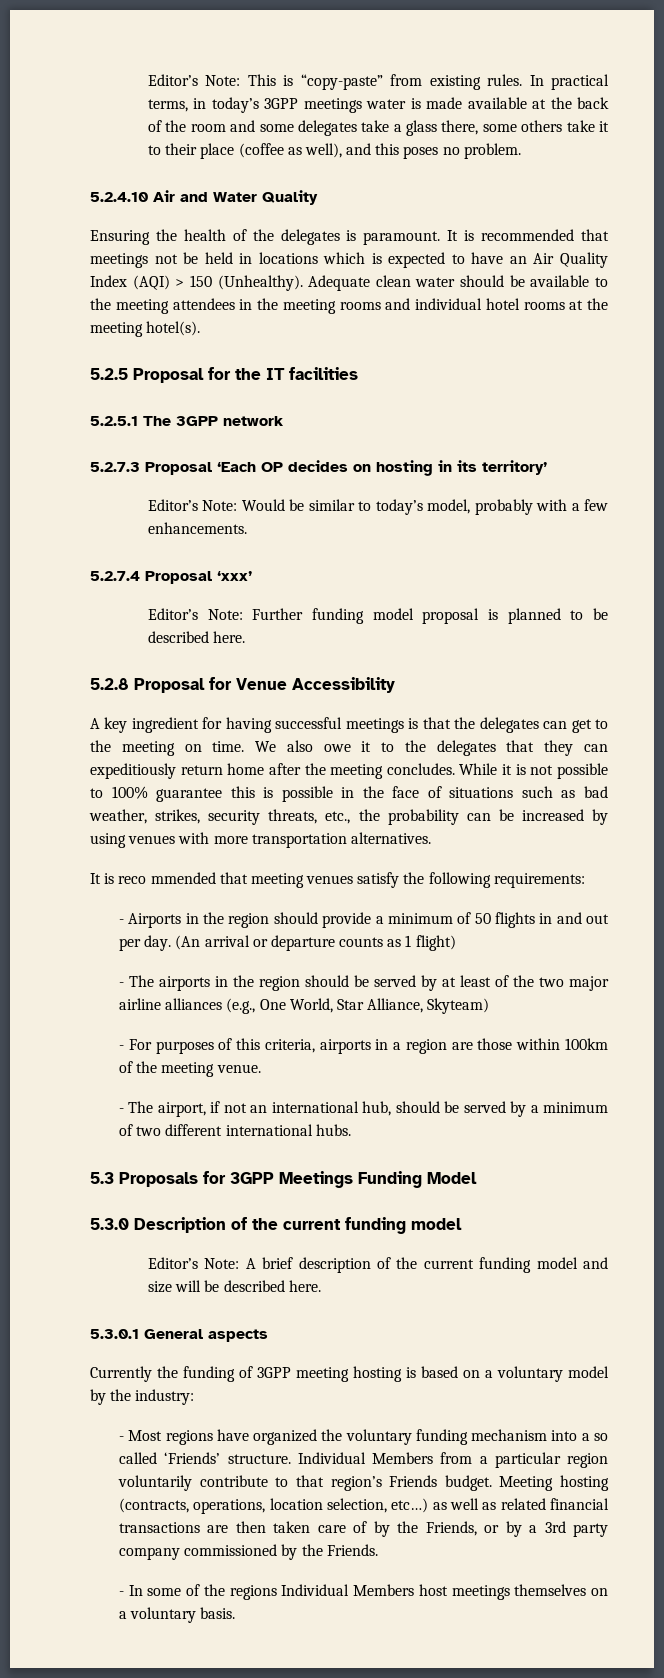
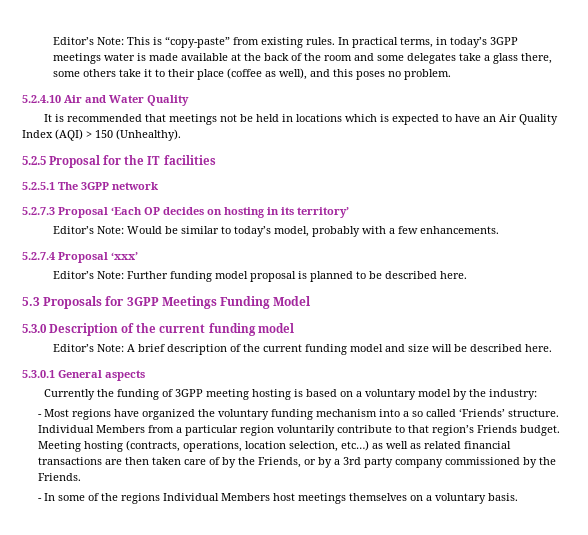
- Ensuring the health of the delegates is paramount.
- Adequate clean water should be available to the meeting attendees in the meeting rooms and individual hotel rooms at the meeting hotel(s).
- 5.2.8 Proposal for Venue Accessibility
- A key ingredient for having successful meetings is that the delegates can get to the meeting on time. We also owe it to the delegates that they can expeditiously return home after the meeting concludes. While it is not possible to 100% guarantee this is possible in the face of situations such as bad weather, strikes, security threats, etc., the probability can be increased by using venues with more transportation alternatives.
- It is reco mmended that meeting venues satisfy the following requirements:
- - Airports in the region should provide a minimum of 50 flights in and out per day. (An arrival or departure counts as 1 flight)
- - The airports in the region should be served by at least of the two major airline alliances (e.g., One World, Star Alliance, Skyteam)
- - For purposes of this criteria, airports in a region are those within 100km of the meeting venue.
- - The airport, if not an international hub, should be served by a minimum of two different international hubs.

